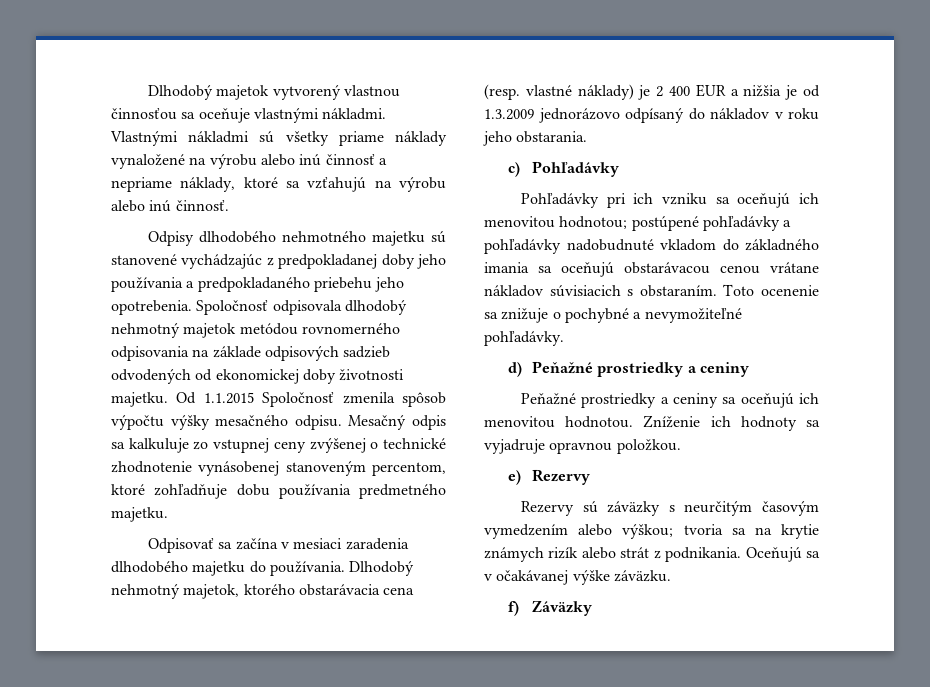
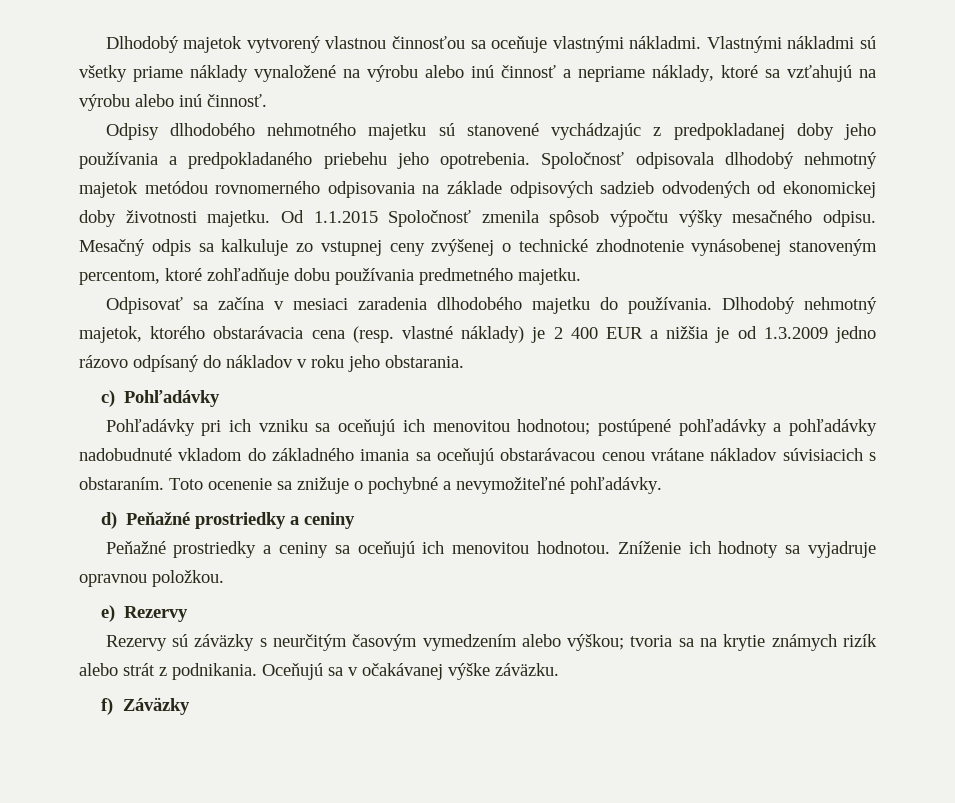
- Dlhodobý nehmotný majetok, ktorého obstarávacia cena (resp. vlastné náklady) je 2 400 EUR a nižšia je od 1.3.2009 jednorázovo odpísaný do nákladov v roku jeho obstarania.
+ Dlhodobý nehmotný majetok, ktorého obstarávacia cena (resp. vlastné náklady) je 2 400 EUR a nižšia je od 1.3.2009 jedno rázovo odpísaný do nákladov v roku jeho obstarania.

